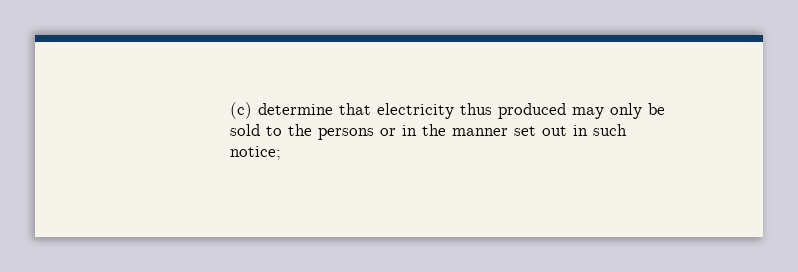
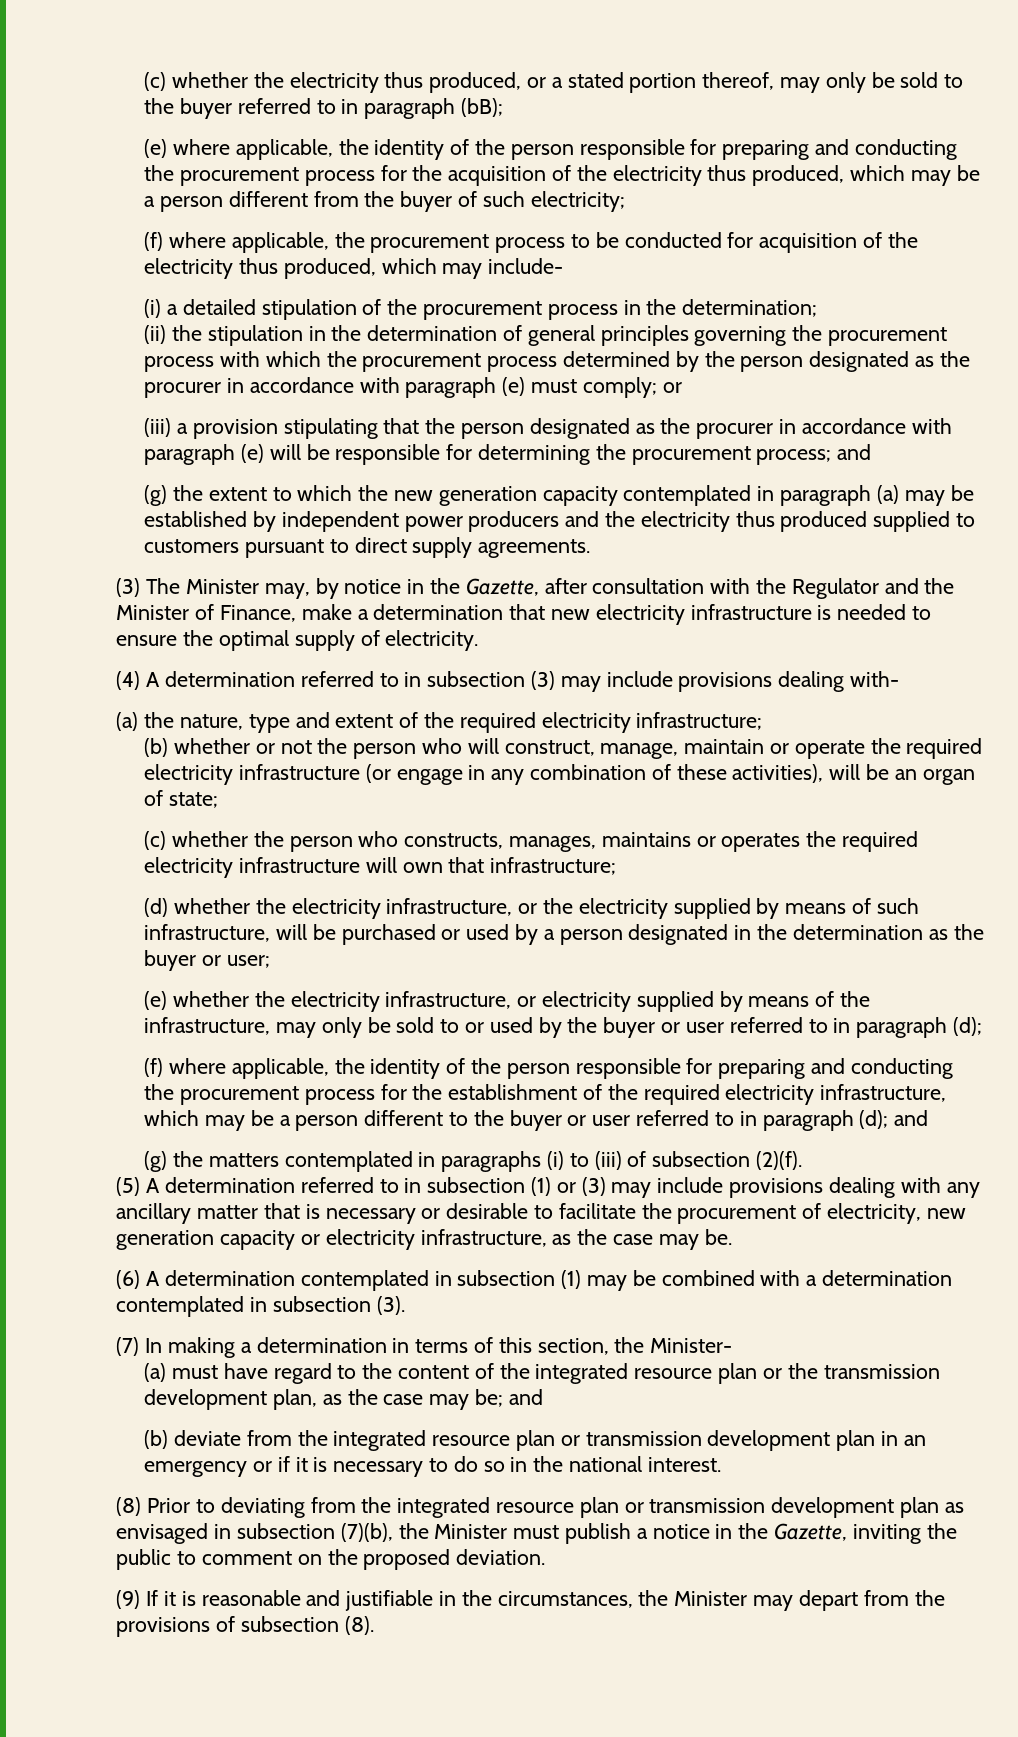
- (c) determine that electricity thus produced may only be sold to the persons or in the manner set out in such notice;
+ (c) whether the electricity thus produced, or a stated portion thereof, may only be sold to the buyer referred to in paragraph (bB);
+ (e) where applicable, the identity of the person responsible for preparing and conducting the procurement process for the acquisition of the electricity thus produced, which may be a person different from the buyer of such electricity;
+ (f) where applicable, the procurement process to be conducted for acquisition of the electricity thus produced, which may include-
+ (i) a detailed stipulation of the procurement process in the determination;
+ (ii) the stipulation in the determination of general principles governing the procurement process with which the procurement process determined by the person designated as the procurer in accordance with paragraph (e) must comply; or
+ (iii) a provision stipulating that the person designated as the procurer in accordance with paragraph (e) will be responsible for determining the procurement process; and
+ (g) the extent to which the new generation capacity contemplated in paragraph (a) may be established by independent power producers and the electricity thus produced supplied to customers pursuant to direct supply agreements.
+ (3) The Minister may, by notice in the Gazette, after consultation with the Regulator and the Minister of Finance, make a determination that new electricity infrastructure is needed to ensure the optimal supply of electricity.
+ (4) A determination referred to in subsection (3) may include provisions dealing with-
+ (a) the nature, type and extent of the required electricity infrastructure;
+ (b) whether or not the person who will construct, manage, maintain or operate the required electricity infrastructure (or engage in any combination of these activities), will be an organ of state;
+ (c) whether the person who constructs, manages, maintains or operates the required electricity infrastructure will own that infrastructure;
+ (d) whether the electricity infrastructure, or the electricity supplied by means of such infrastructure, will be purchased or used by a person designated in the determination as the buyer or user;
+ (e) whether the electricity infrastructure, or electricity supplied by means of the infrastructure, may only be sold to or used by the buyer or user referred to in paragraph (d);
+ (f) where applicable, the identity of the person responsible for preparing and conducting the procurement process for the establishment of the required electricity infrastructure, which may be a person different to the buyer or user referred to in paragraph (d); and
+ (g) the matters contemplated in paragraphs (i) to (iii) of subsection (2)(f).
+ (5) A determination referred to in subsection (1) or (3) may include provisions dealing with any ancillary matter that is necessary or desirable to facilitate the procurement of electricity, new generation capacity or electricity infrastructure, as the case may be.
+ (6) A determination contemplated in subsection (1) may be combined with a determination contemplated in subsection (3).
+ (7) In making a determination in terms of this section, the Minister-
+ (a) must have regard to the content of the integrated resource plan or the transmission development plan, as the case may be; and
+ (b) deviate from the integrated resource plan or transmission development plan in an emergency or if it is necessary to do so in the national interest.
+ (8) Prior to deviating from the integrated resource plan or transmission development plan as envisaged in subsection (7)(b), the Minister must publish a notice in the Gazette, inviting the public to comment on the proposed deviation.
+ (9) If it is reasonable and justifiable in the circumstances, the Minister may depart from the provisions of subsection (8).

